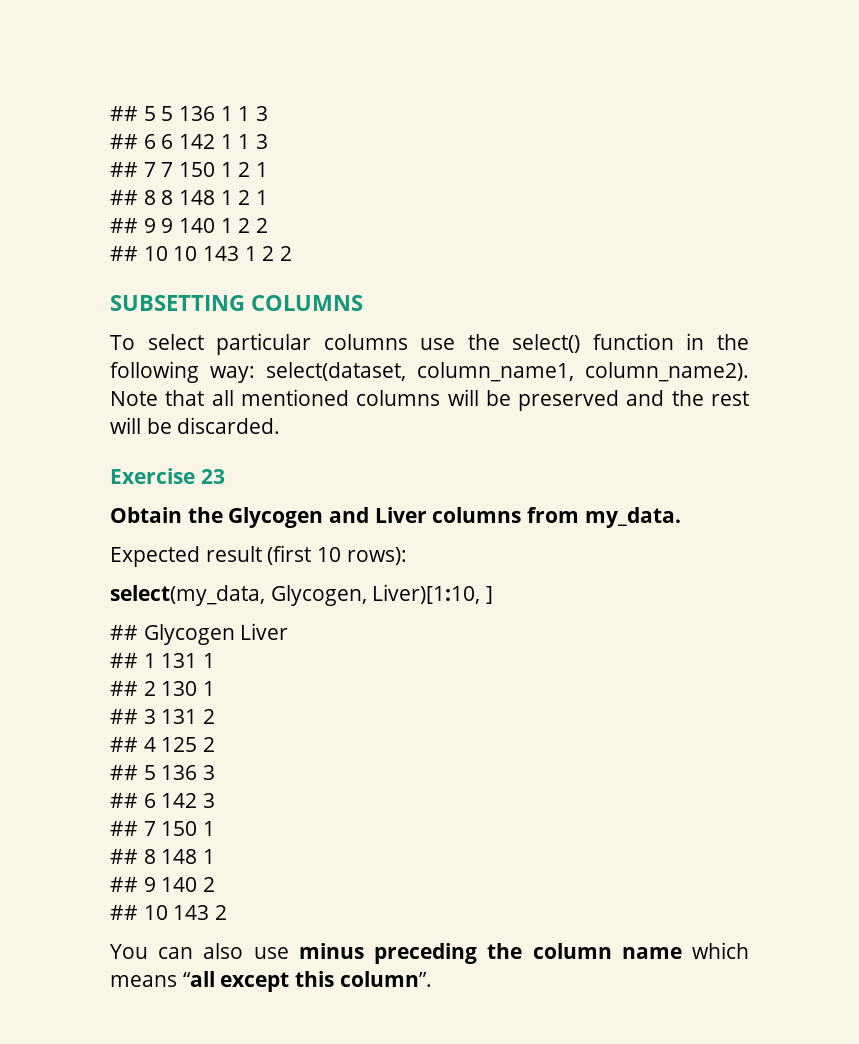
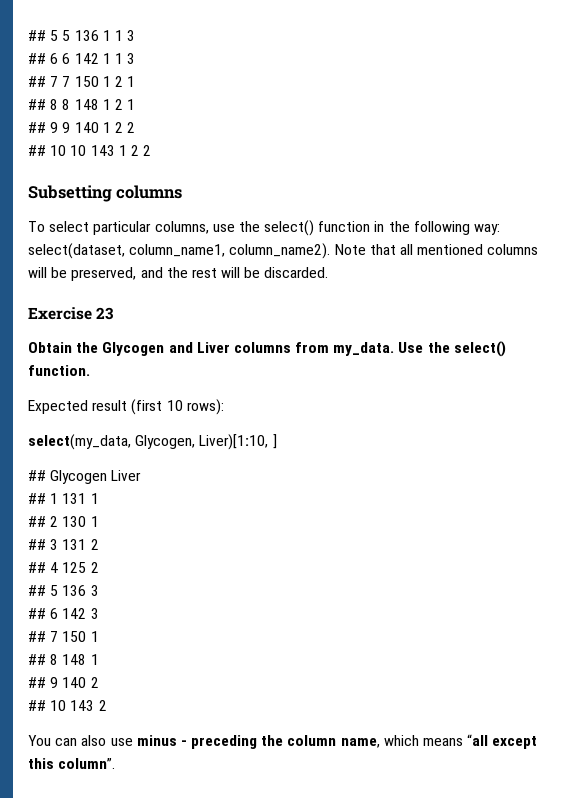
- SUBSETTING COLUMNS
+ Subsetting columns
- To select particular columns use the select() function in the following way: select(dataset, column_name1, column_name2).
+ To select particular columns, use the select() function in the following way: select(dataset, column_name1, column_name2).
- Note that all mentioned columns will be preserved and the rest will be discarded.
+ Note that all mentioned columns will be preserved, and the rest will be discarded.
+ Use the select() function.
- You can also use minus preceding the column name which means “all except this column”.
+ You can also use minus - preceding the column name, which means “all except this column”.

